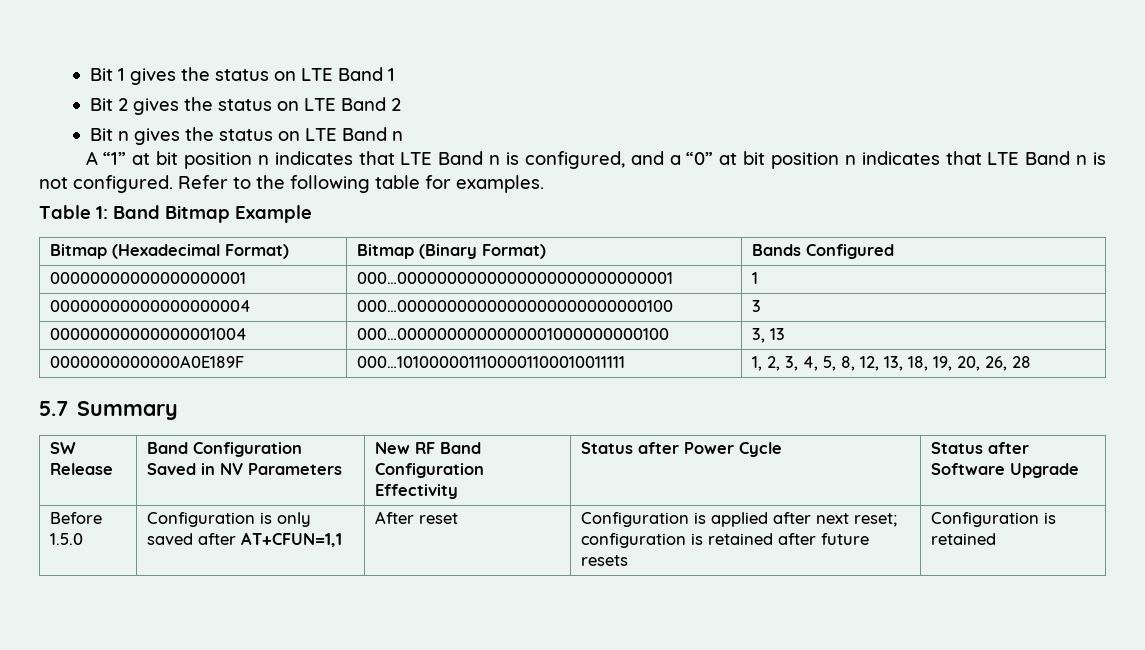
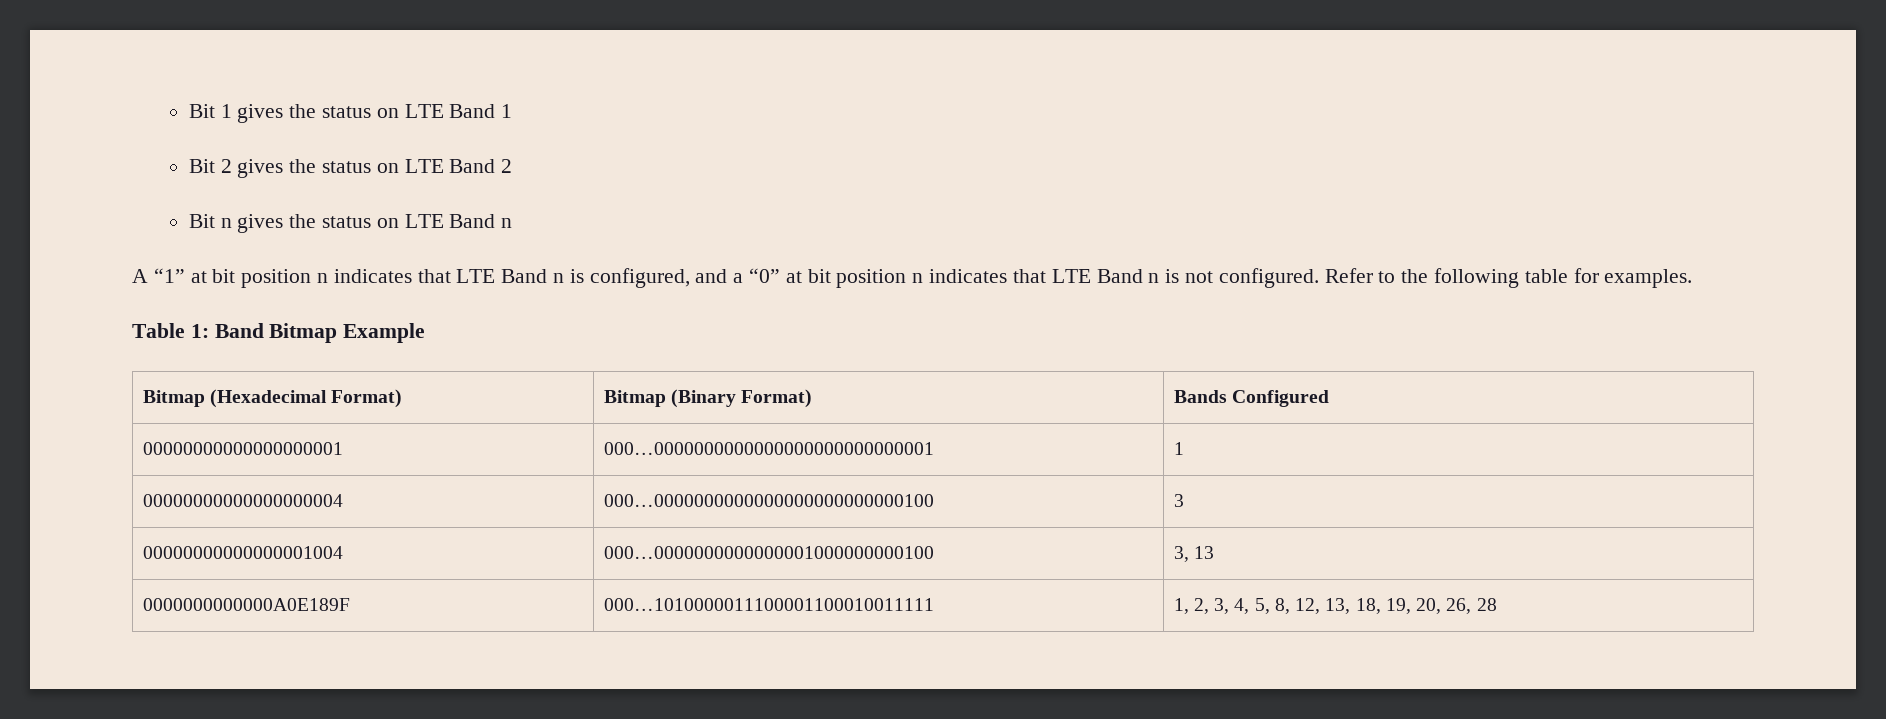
- 5.7 Summary
- SW Release | Band Configuration Saved in NV Parameters | New RF Band Configuration Effectivity | Status after Power Cycle | Status after Software Upgrade
- Before 1.5.0 | Configuration is only saved after AT+CFUN=1,1 | After reset | Configuration is applied after next reset; configuration is retained after future resets | Configuration is retained

